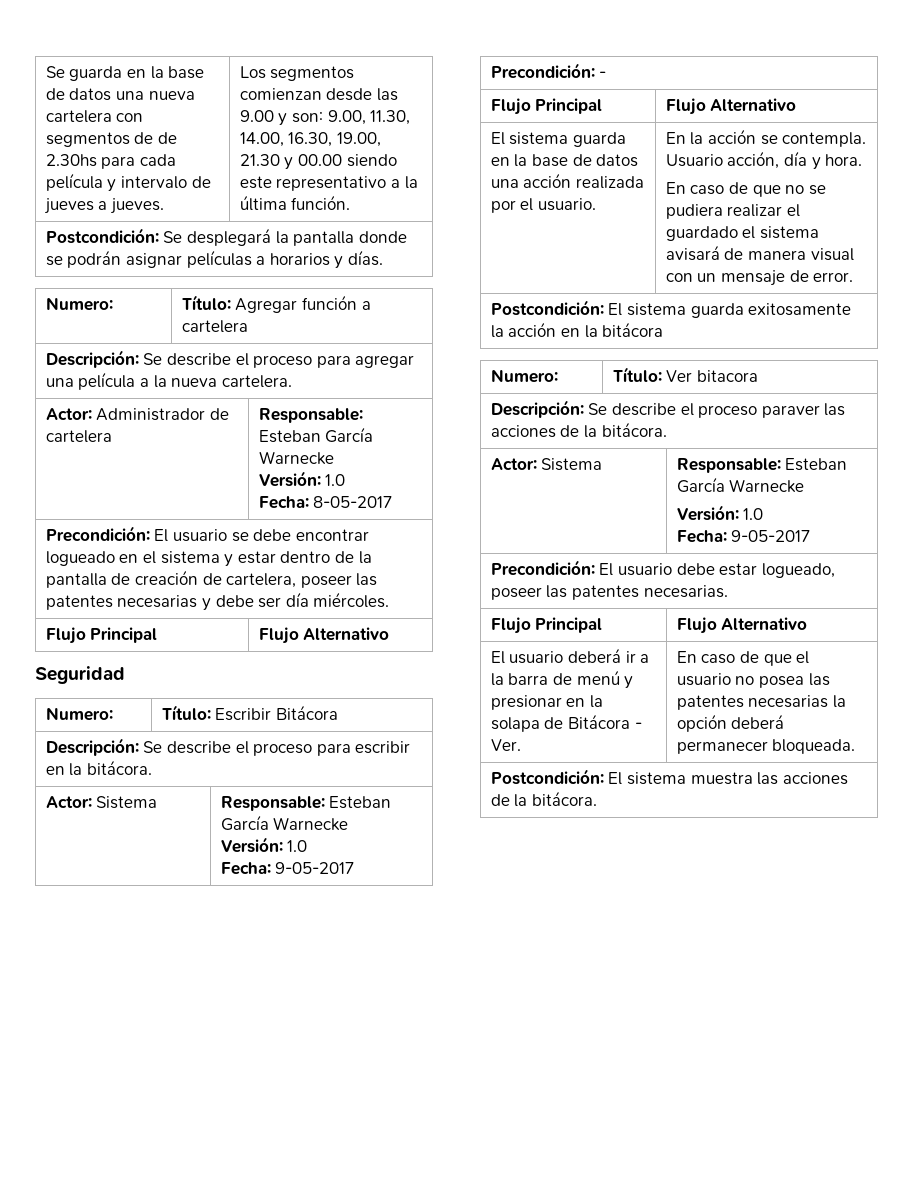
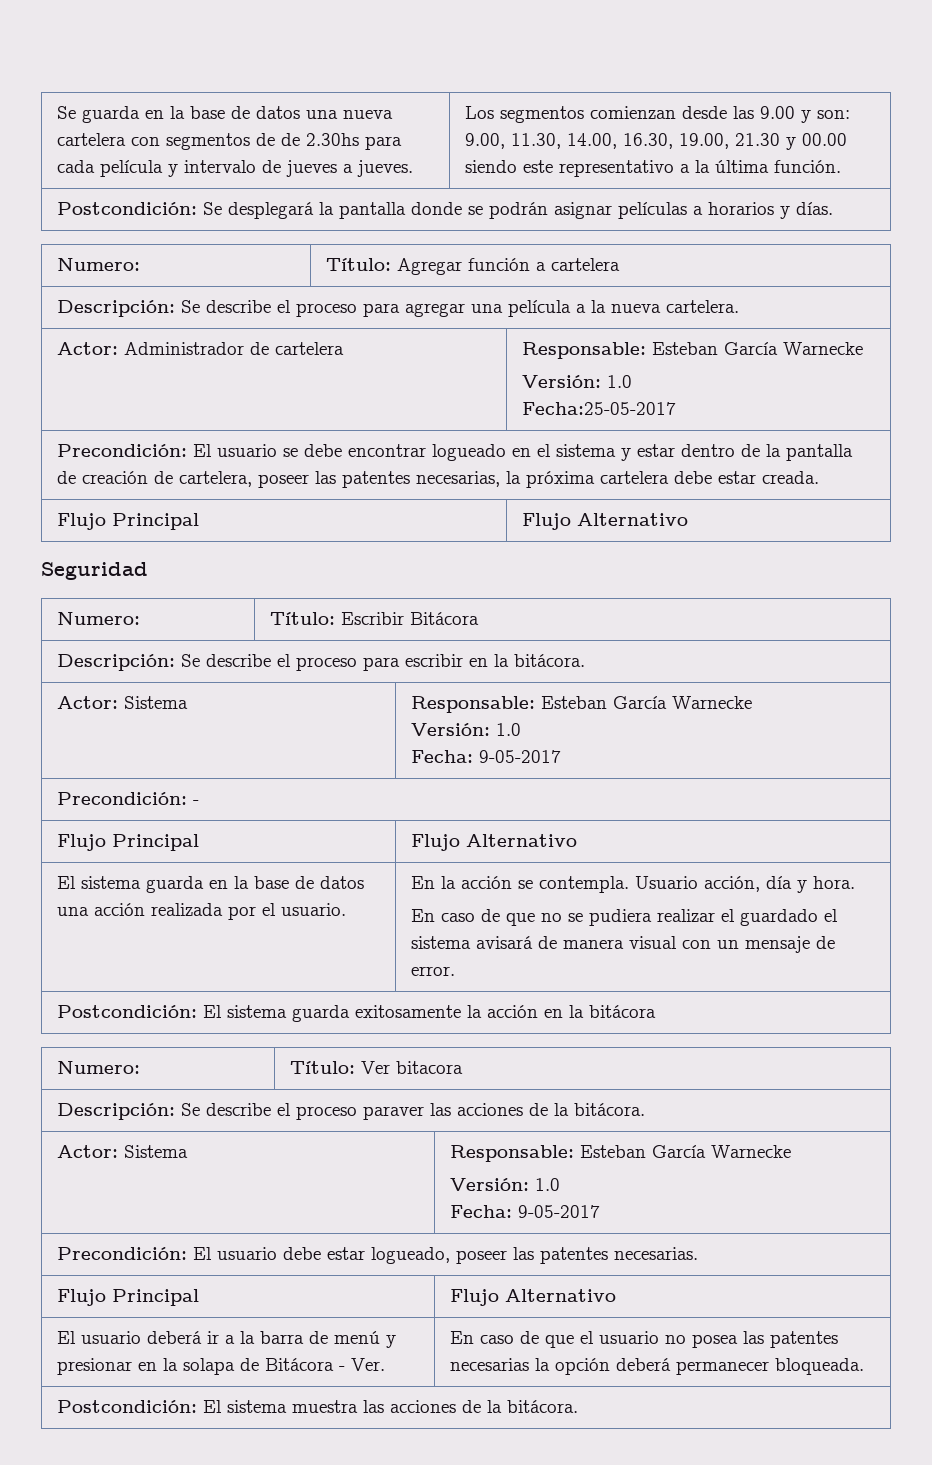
  Actor: Administrador de cartelera | Responsable: Esteban García Warnecke
  Versión: 1.0
- Fecha: 8-05-2017
+ Fecha:25-05-2017
- Precondición: El usuario se debe encontrar logueado en el sistema y estar dentro de la pantalla de creación de cartelera, poseer las patentes necesarias y debe ser día miércoles.
+ Precondición: El usuario se debe encontrar logueado en el sistema y estar dentro de la pantalla de creación de cartelera, poseer las patentes necesarias, la próxima cartelera debe estar creada.

